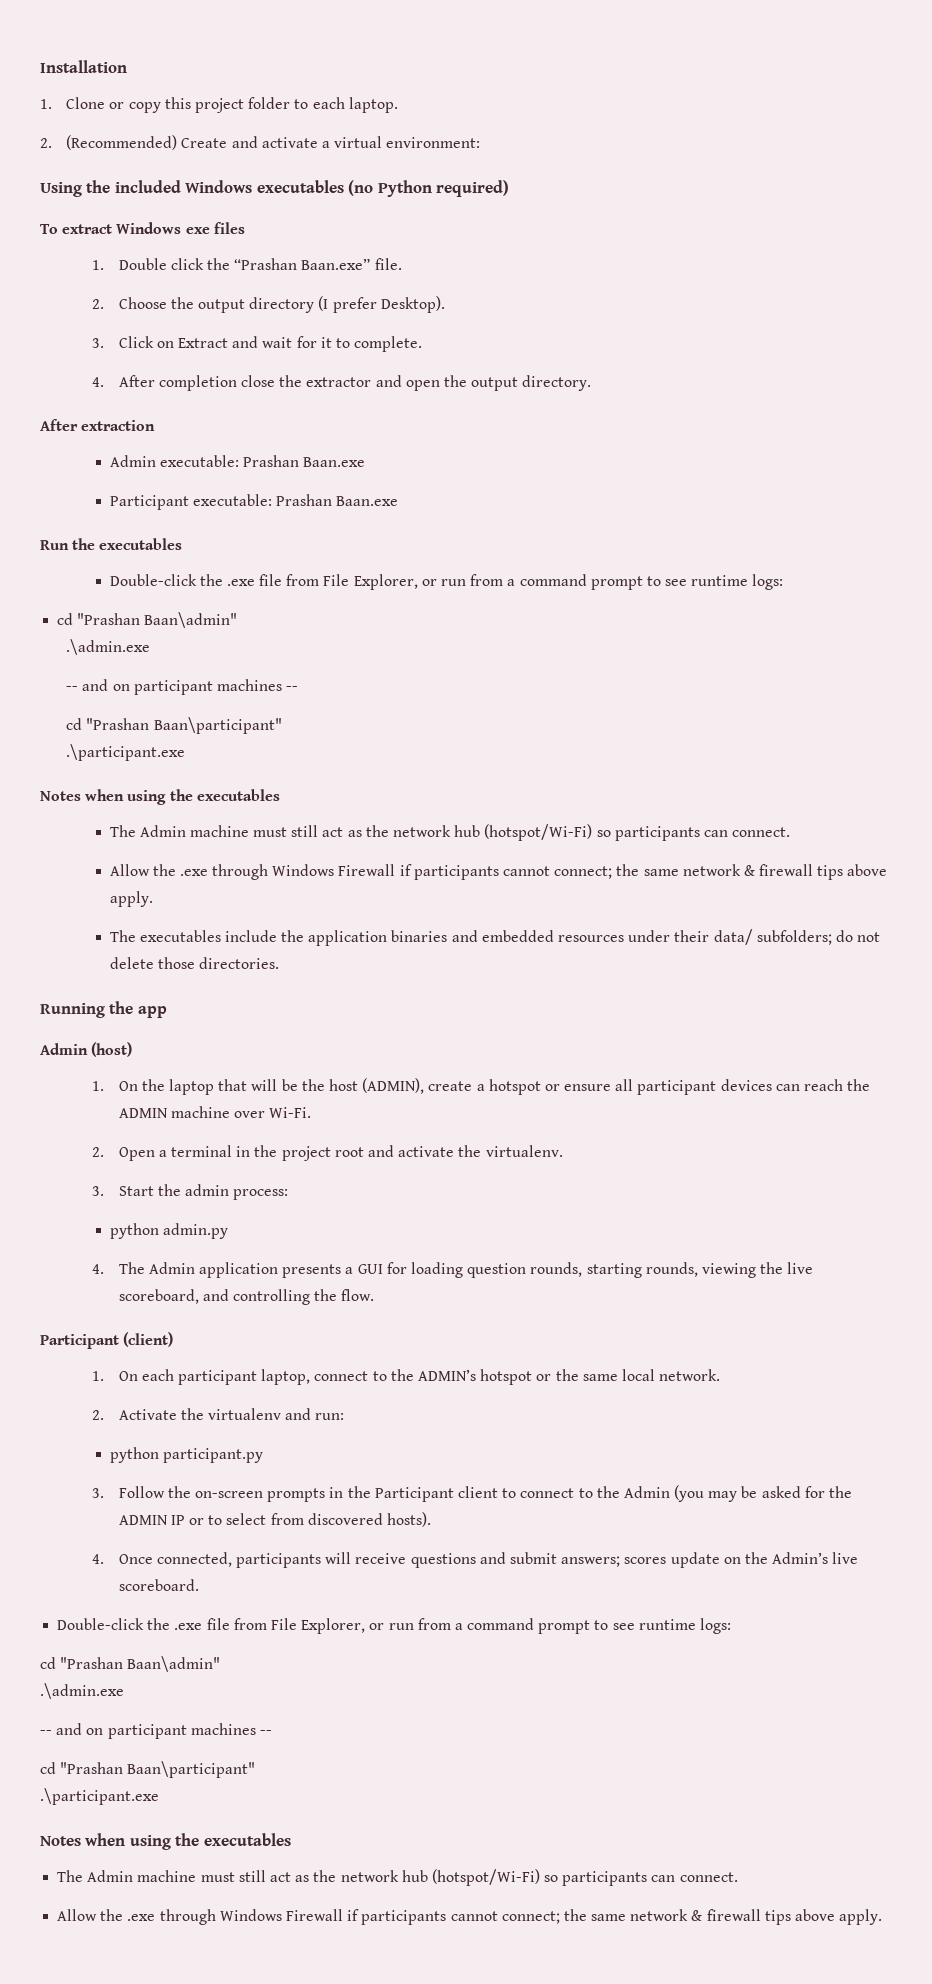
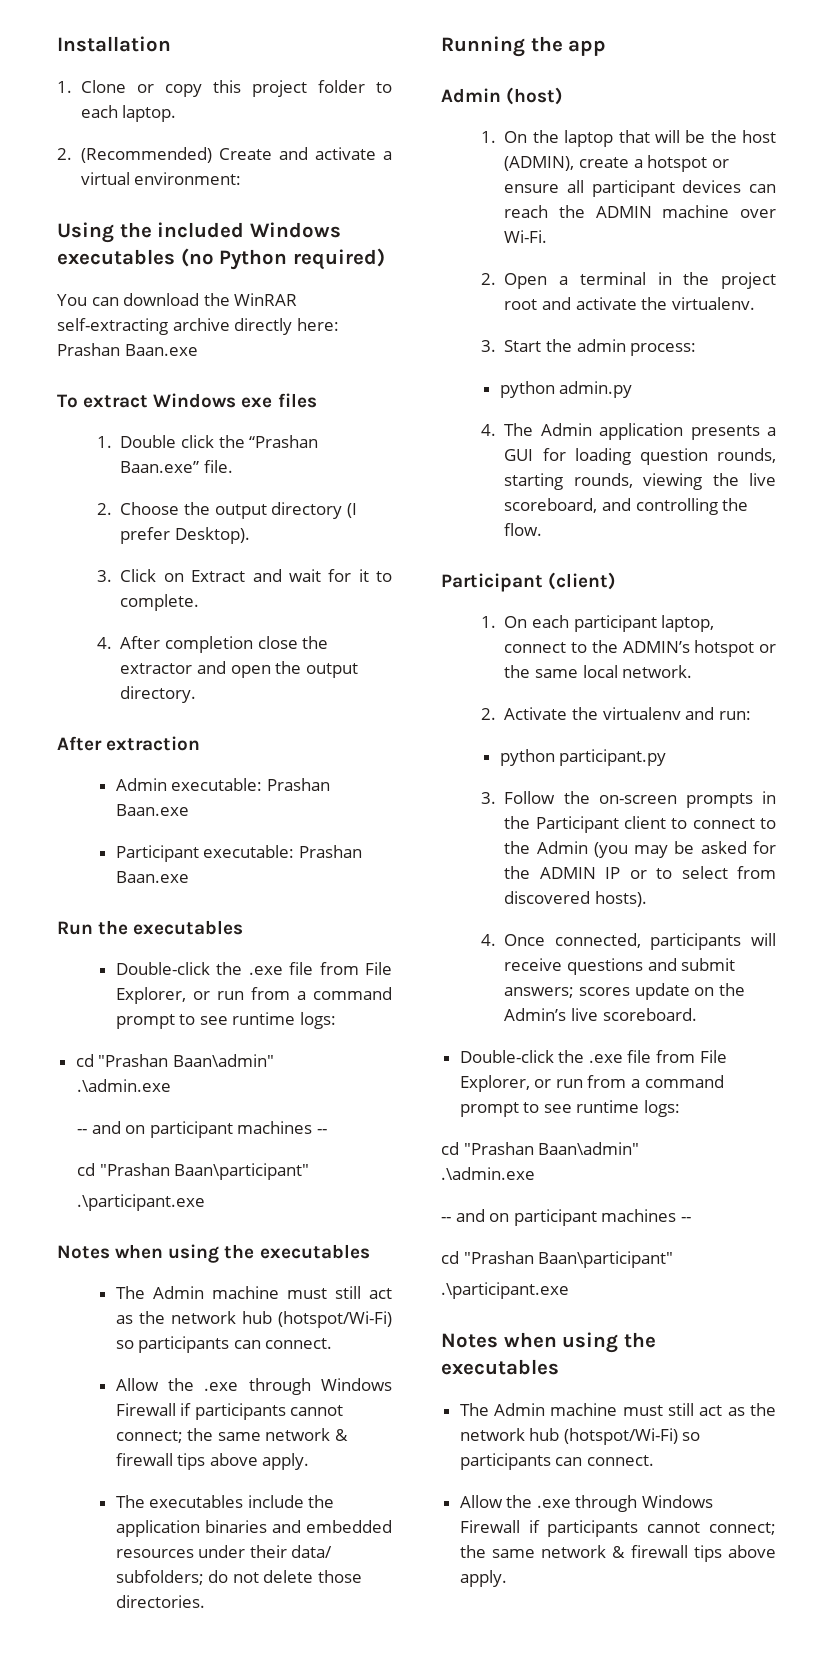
+ You can download the WinRAR self-extracting archive directly here: Prashan Baan.exe

